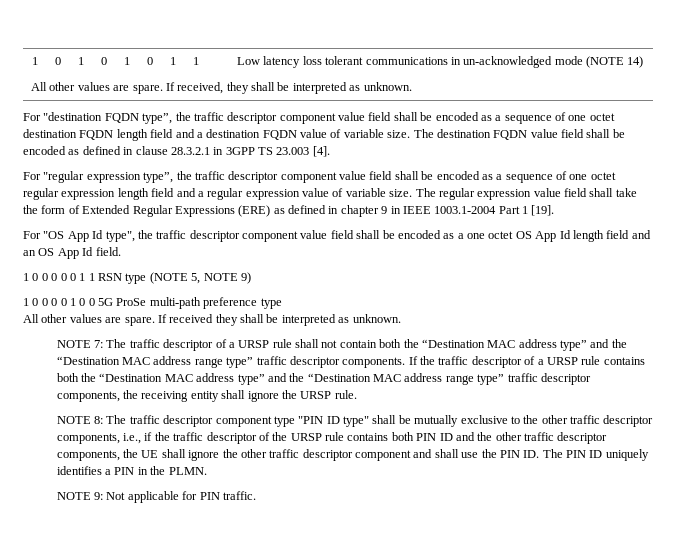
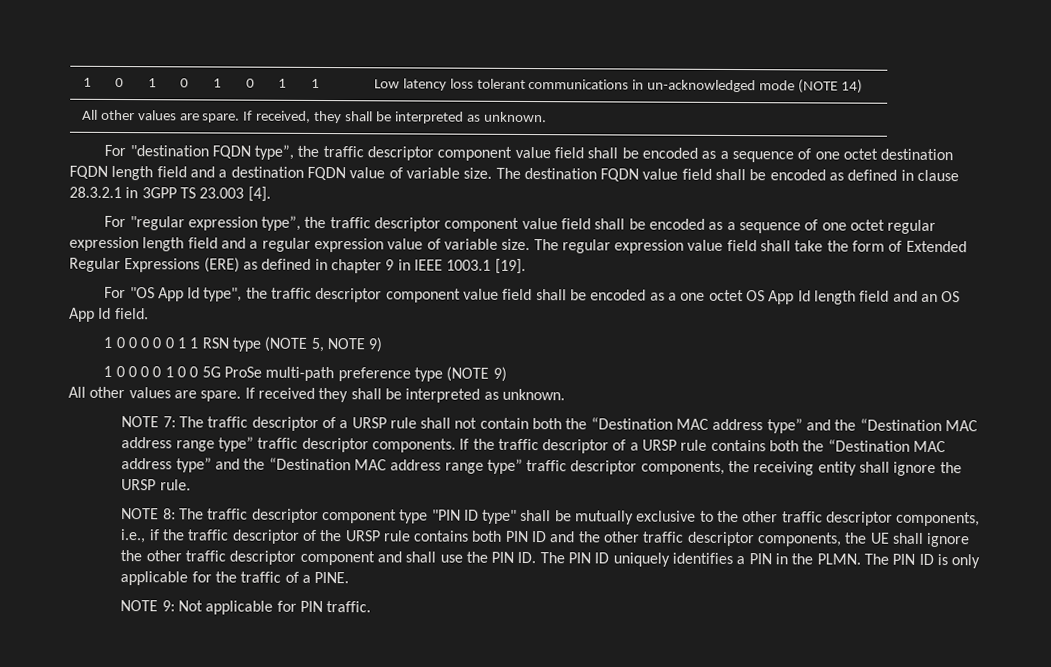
- The regular expression value field shall take the form of Extended Regular Expressions (ERE) as defined in chapter 9 in IEEE 1003.1-2004 Part 1 [19].
+ The regular expression value field shall take the form of Extended Regular Expressions (ERE) as defined in chapter 9 in IEEE 1003.1 [19].
- 1 0 0 0 0 1 0 0 5G ProSe multi-path preference type
+ 1 0 0 0 0 1 0 0 5G ProSe multi-path preference type (NOTE 9)
+ The PIN ID is only applicable for the traffic of a PINE.

